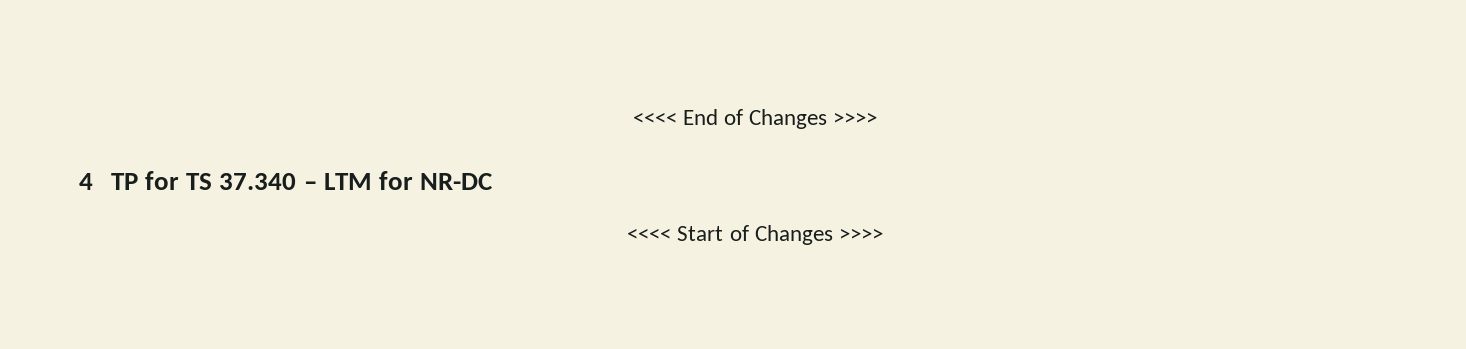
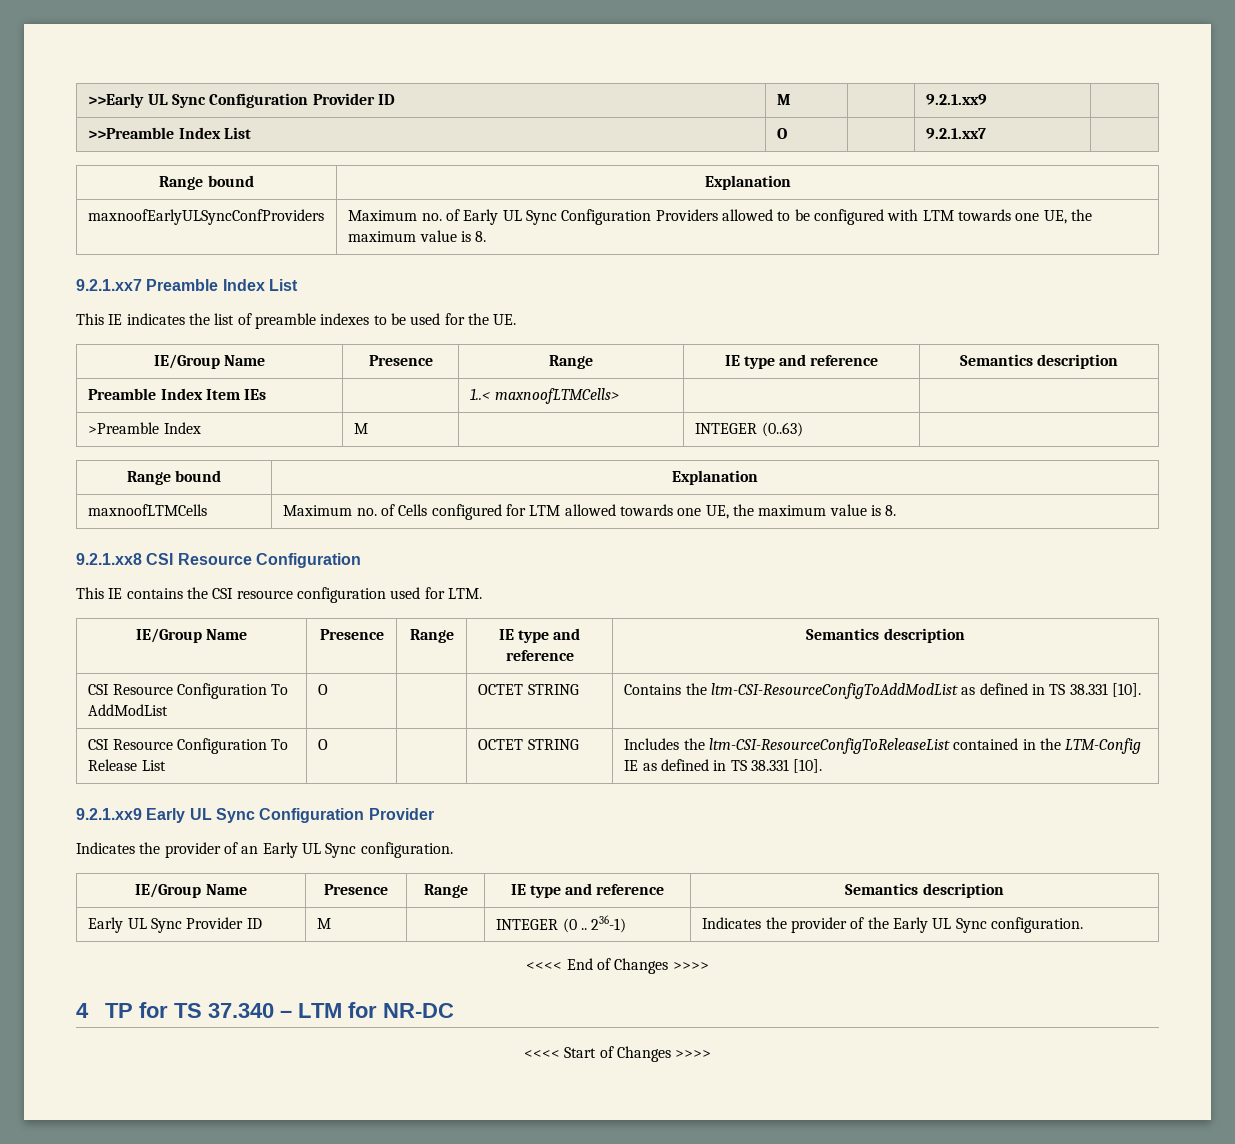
+ >>Early UL Sync Configuration Provider ID | M | | 9.2.1.xx9 |
+ >>Preamble Index List | O | | 9.2.1.xx7 |
+ Range bound | Explanation
+ maxnoofEarlyULSyncConfProviders | Maximum no. of Early UL Sync Configuration Providers allowed to be configured with LTM towards one UE, the maximum value is 8.
+ 9.2.1.xx7 Preamble Index List
+ This IE indicates the list of preamble indexes to be used for the UE.
+ IE/Group Name | Presence | Range | IE type and reference | Semantics description
+ Preamble Index Item IEs | | 1..< maxnoofLTMCells> | |
+ >Preamble Index | M | | INTEGER (0..63) |
+ Range bound | Explanation
+ maxnoofLTMCells | Maximum no. of Cells configured for LTM allowed towards one UE, the maximum value is 8.
+ 9.2.1.xx8 CSI Resource Configuration
+ This IE contains the CSI resource configuration used for LTM.
+ IE/Group Name | Presence | Range | IE type and reference | Semantics description
+ CSI Resource Configuration To AddModList | O | | OCTET STRING | Contains the ltm-CSI-ResourceConfigToAddModList as defined in TS 38.331 [10].
+ CSI Resource Configuration To Release List | O | | OCTET STRING | Includes the ltm-CSI-ResourceConfigToReleaseList contained in the LTM-Config IE as defined in TS 38.331 [10].
+ 9.2.1.xx9 Early UL Sync Configuration Provider
+ Indicates the provider of an Early UL Sync configuration.
+ IE/Group Name | Presence | Range | IE type and reference | Semantics description
+ Early UL Sync Provider ID | M | | INTEGER (0 .. 236-1) | Indicates the provider of the Early UL Sync configuration.

